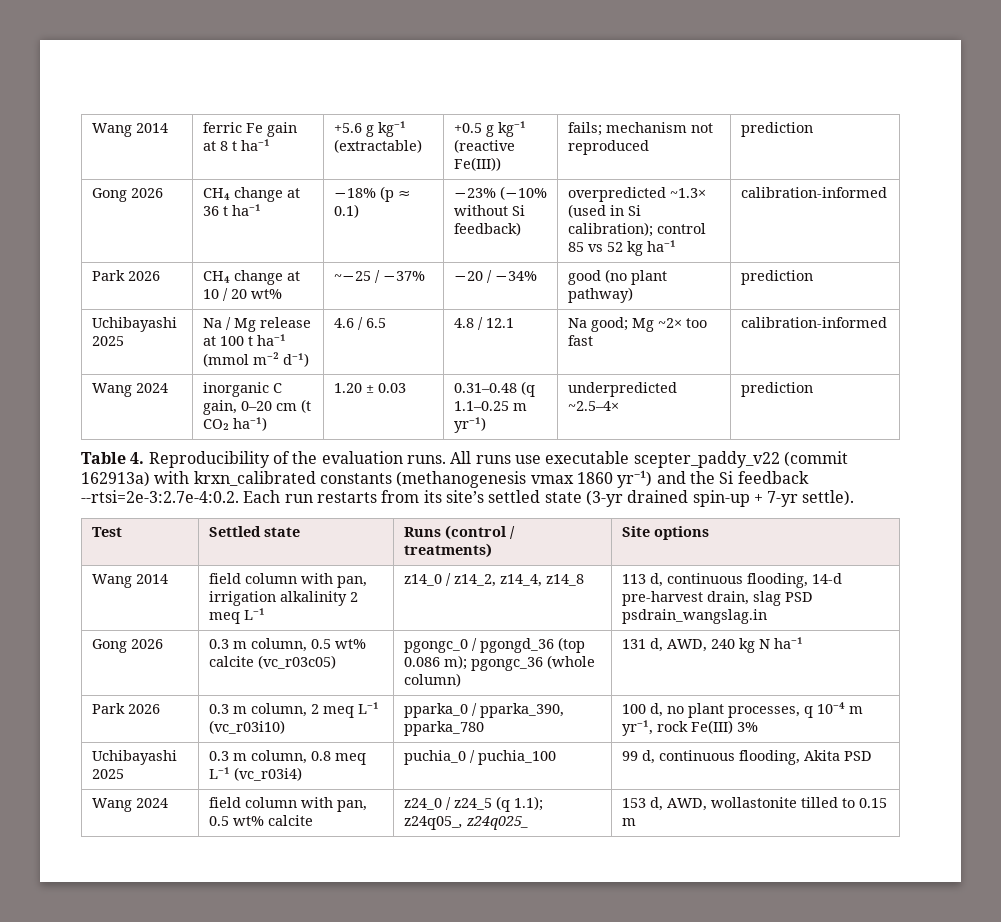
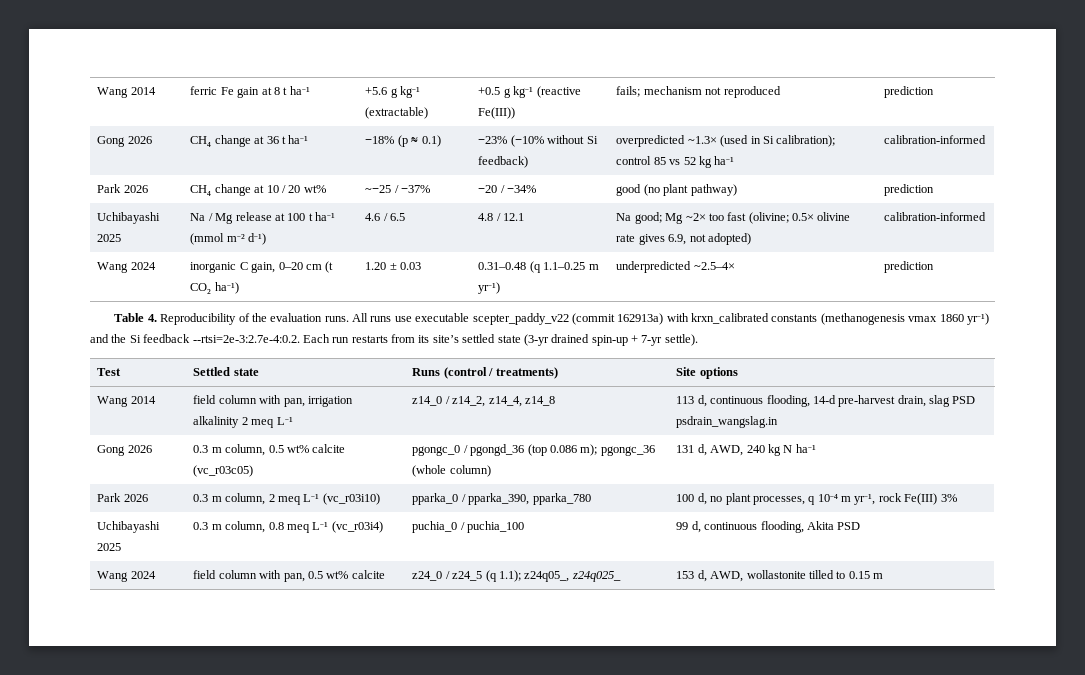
- Uchibayashi 2025 | Na / Mg release at 100 t ha⁻¹ (mmol m⁻² d⁻¹) | 4.6 / 6.5 | 4.8 / 12.1 | Na good; Mg ~2× too fast | calibration-informed
+ Uchibayashi 2025 | Na / Mg release at 100 t ha⁻¹ (mmol m⁻² d⁻¹) | 4.6 / 6.5 | 4.8 / 12.1 | Na good; Mg ~2× too fast (olivine; 0.5× olivine rate gives 6.9, not adopted) | calibration-informed

